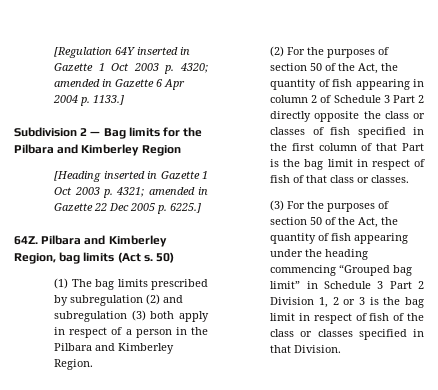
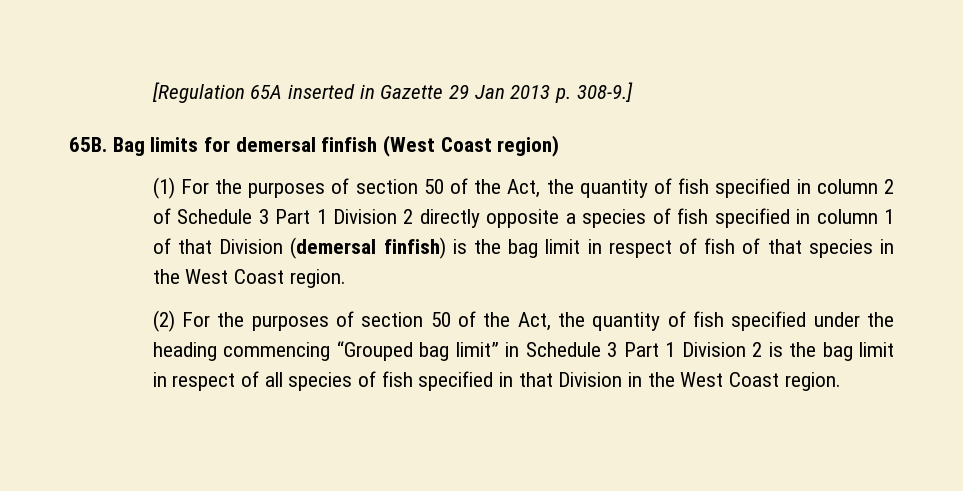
- [Regulation 64Y inserted in Gazette 1 Oct 2003 p. 4320; amended in Gazette 6 Apr 2004 p. 1133.]
- Subdivision 2 — Bag limits for the Pilbara and Kimberley Region
- [Heading inserted in Gazette 1 Oct 2003 p. 4321; amended in Gazette 22 Dec 2005 p. 6225.]
- 64Z. Pilbara and Kimberley Region, bag limits (Act s. 50)
- (1) The bag limits prescribed by subregulation (2) and subregulation (3) both apply in respect of a person in the Pilbara and Kimberley Region.
+ [Regulation 65A inserted in Gazette 29 Jan 2013 p. 308-9.]
+ 65B. Bag limits for demersal finfish (West Coast region)
+ (1) For the purposes of section 50 of the Act, the quantity of fish specified in column 2 of Schedule 3 Part 1 Division 2 directly opposite a species of fish specified in column 1 of that Division (demersal finfish) is the bag limit in respect of fish of that species in the West Coast region.
- (2) For the purposes of section 50 of the Act, the quantity of fish appearing in column 2 of Schedule 3 Part 2 directly opposite the class or classes of fish specified in the first column of that Part is the bag limit in respect of fish of that class or classes.
- (3) For the purposes of section 50 of the Act, the quantity of fish appearing under the heading commencing “Grouped bag limit” in Schedule 3 Part 2 Division 1, 2 or 3 is the bag limit in respect of fish of the class or classes specified in that Division.
+ (2) For the purposes of section 50 of the Act, the quantity of fish specified under the heading commencing “Grouped bag limit” in Schedule 3 Part 1 Division 2 is the bag limit in respect of all species of fish specified in that Division in the West Coast region.

